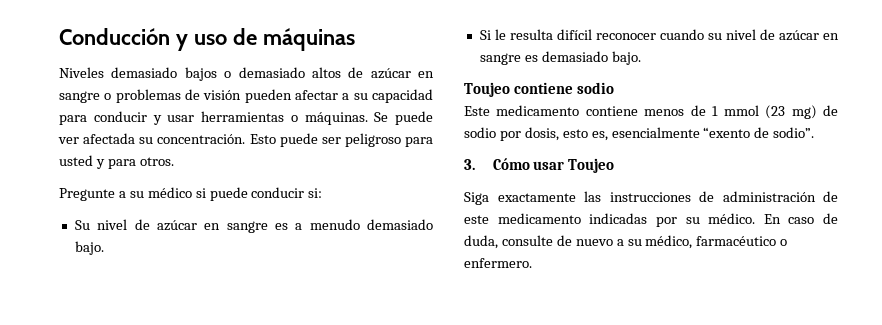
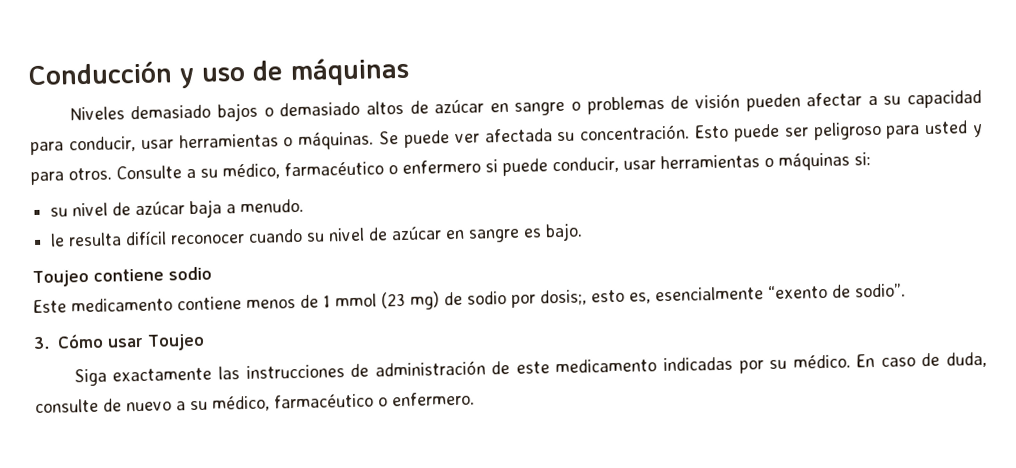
- Niveles demasiado bajos o demasiado altos de azúcar en sangre o problemas de visión pueden afectar a su capacidad para conducir y usar herramientas o máquinas.
+ Niveles demasiado bajos o demasiado altos de azúcar en sangre o problemas de visión pueden afectar a su capacidad para conducir, usar herramientas o máquinas.
- Esto puede ser peligroso para usted y para otros.
- Pregunte a su médico si puede conducir si:
+ Esto puede ser peligroso para usted y para otros. Consulte a su médico, farmacéutico o enfermero si puede conducir, usar herramientas o máquinas si:
- Su nivel de azúcar en sangre es a menudo demasiado bajo.
- Si le resulta difícil reconocer cuando su nivel de azúcar en sangre es demasiado bajo.
+ su nivel de azúcar baja a menudo.
+ le resulta difícil reconocer cuando su nivel de azúcar en sangre es bajo.
- Este medicamento contiene menos de 1 mmol (23 mg) de sodio por dosis, esto es, esencialmente “exento de sodio”.
+ Este medicamento contiene menos de 1 mmol (23 mg) de sodio por dosis;, esto es, esencialmente “exento de sodio”.

